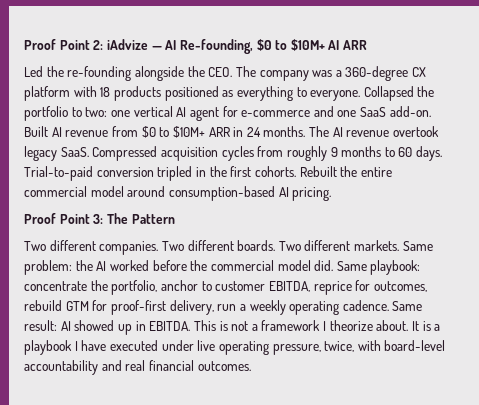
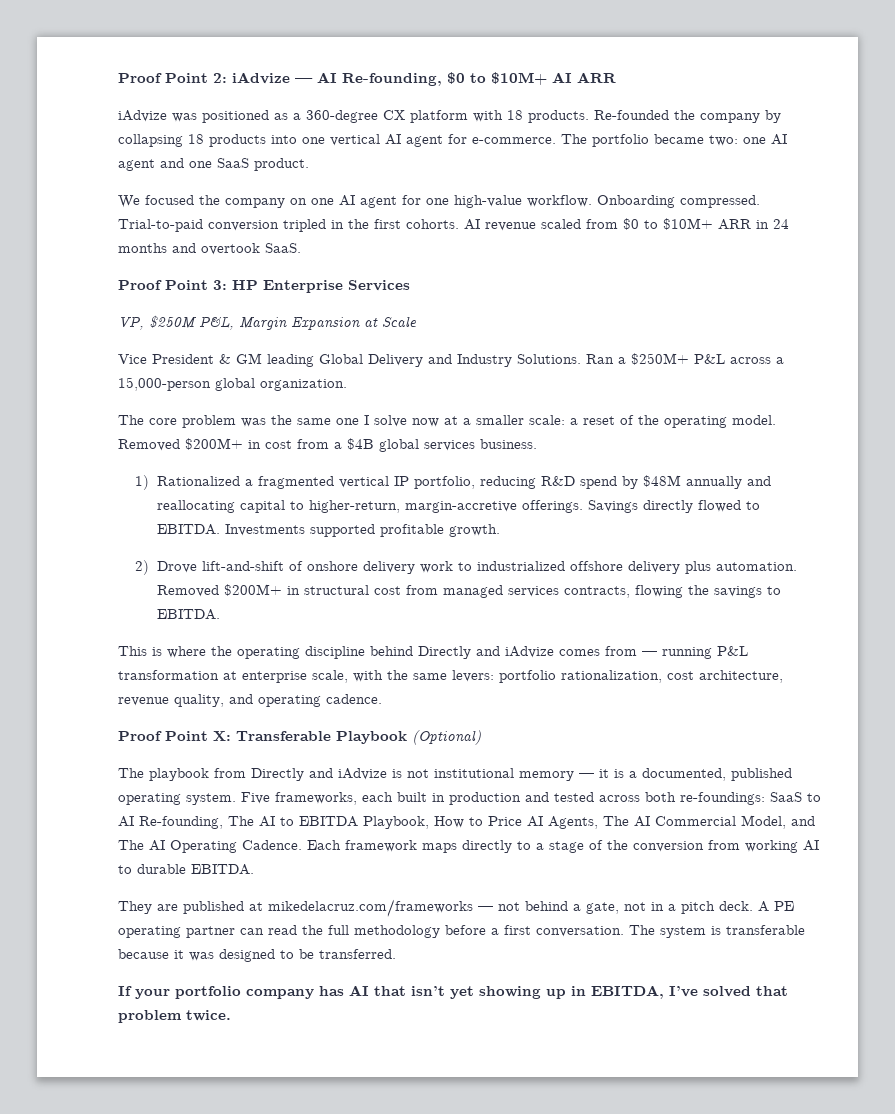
- Led the re-founding alongside the CEO. The company was a 360-degree CX platform with 18 products positioned as everything to everyone. Collapsed the portfolio to two: one vertical AI agent for e-commerce and one SaaS add-on. Built AI revenue from $0 to $10M+ ARR in 24 months. The AI revenue overtook legacy SaaS. Compressed acquisition cycles from roughly 9 months to 60 days. Trial-to-paid conversion tripled in the first cohorts. Rebuilt the entire commercial model around consumption-based AI pricing.
- Proof Point 3: The Pattern
- Two different companies. Two different boards. Two different markets. Same problem: the AI worked before the commercial model did. Same playbook: concentrate the portfolio, anchor to customer EBITDA, reprice for outcomes, rebuild GTM for proof-first delivery, run a weekly operating cadence. Same result: AI showed up in EBITDA. This is not a framework I theorize about. It is a playbook I have executed under live operating pressure, twice, with board-level accountability and real financial outcomes.
+ iAdvize was positioned as a 360-degree CX platform with 18 products. Re-founded the company by collapsing 18 products into one vertical AI agent for e-commerce. The portfolio became two: one AI agent and one SaaS product.
+ We focused the company on one AI agent for one high-value workflow. Onboarding compressed. Trial-to-paid conversion tripled in the first cohorts. AI revenue scaled from $0 to $10M+ ARR in 24 months and overtook SaaS.
+ Proof Point 3: HP Enterprise Services
+ VP, $250M P&L, Margin Expansion at Scale
+ Vice President & GM leading Global Delivery and Industry Solutions. Ran a $250M+ P&L across a 15,000-person global organization.
+ The core problem was the same one I solve now at a smaller scale: a reset of the operating model. Removed $200M+ in cost from a $4B global services business.
+ 1) Rationalized a fragmented vertical IP portfolio, reducing R&D spend by $48M annually and reallocating capital to higher-return, margin-accretive offerings. Savings directly flowed to EBITDA. Investments supported profitable growth.
+ 2) Drove lift-and-shift of onshore delivery work to industrialized offshore delivery plus automation. Removed $200M+ in structural cost from managed services contracts, flowing the savings to EBITDA.
+ This is where the operating discipline behind Directly and iAdvize comes from — running P&L transformation at enterprise scale, with the same levers: portfolio rationalization, cost architecture, revenue quality, and operating cadence.
+ Proof Point X: Transferable Playbook (Optional)
+ The playbook from Directly and iAdvize is not institutional memory — it is a documented, published operating system. Five frameworks, each built in production and tested across both re-foundings: SaaS to AI Re-founding, The AI to EBITDA Playbook, How to Price AI Agents, The AI Commercial Model, and The AI Operating Cadence. Each framework maps directly to a stage of the conversion from working AI to durable EBITDA.
+ They are published at mikedelacruz.com/frameworks — not behind a gate, not in a pitch deck. A PE operating partner can read the full methodology before a first conversation. The system is transferable because it was designed to be transferred.
+ If your portfolio company has AI that isn’t yet showing up in EBITDA, I’ve solved that problem twice.

